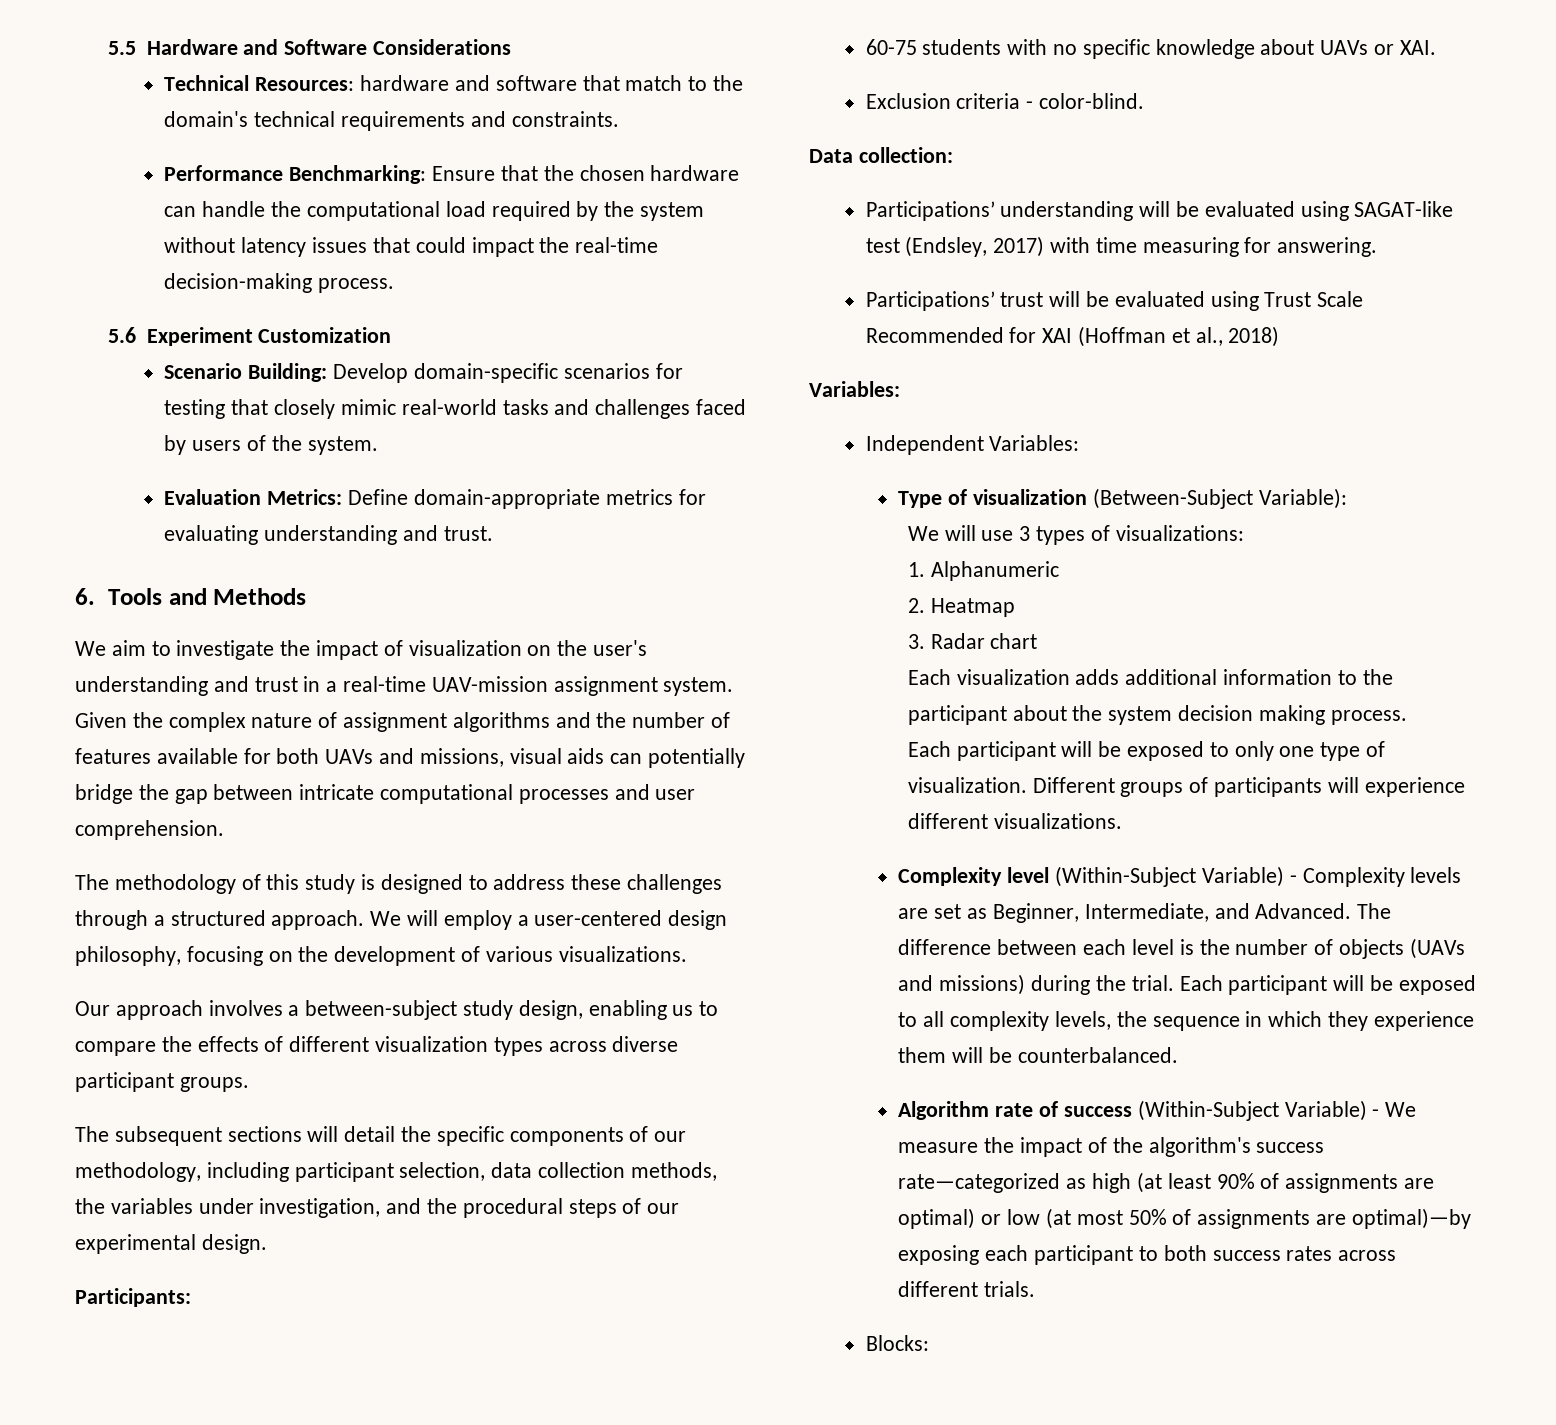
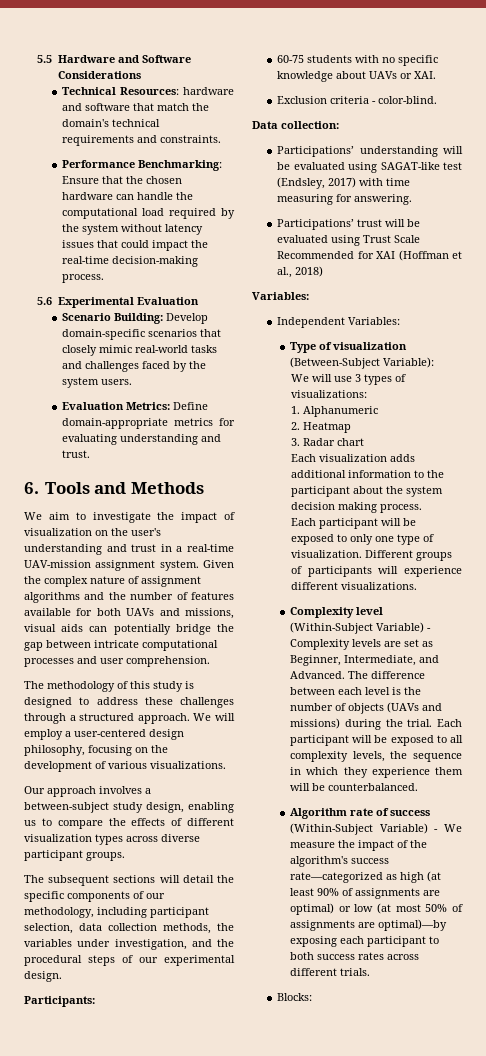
- Technical Resources: hardware and software that match to the domain's technical requirements and constraints.
+ Technical Resources: hardware and software that match the domain's technical requirements and constraints.
- 5.6 Experiment Customization
+ 5.6 Experimental Evaluation
- Scenario Building: Develop domain-specific scenarios for testing that closely mimic real-world tasks and challenges faced by users of the system.
+ Scenario Building: Develop domain-specific scenarios that closely mimic real-world tasks and challenges faced by the system users.

